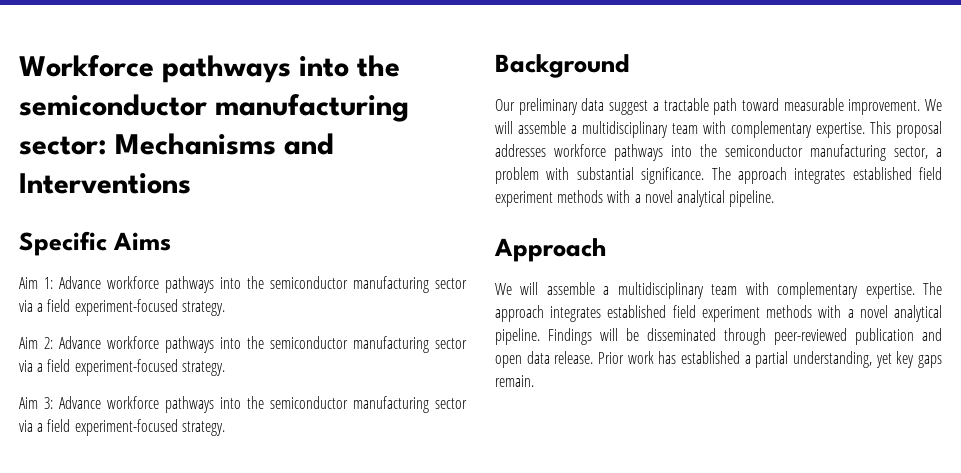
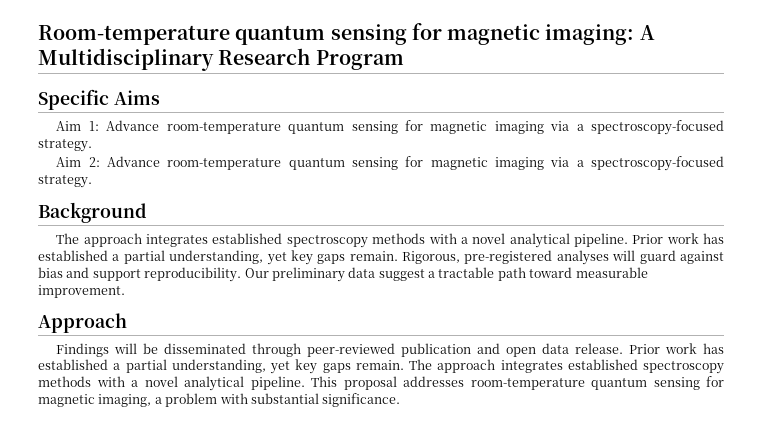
- Workforce pathways into the semiconductor manufacturing sector: Mechanisms and Interventions
+ Room-temperature quantum sensing for magnetic imaging: A Multidisciplinary Research Program
- Aim 1: Advance workforce pathways into the semiconductor manufacturing sector via a field experiment-focused strategy.
- Aim 2: Advance workforce pathways into the semiconductor manufacturing sector via a field experiment-focused strategy.
- Aim 3: Advance workforce pathways into the semiconductor manufacturing sector via a field experiment-focused strategy.
+ Aim 1: Advance room-temperature quantum sensing for magnetic imaging via a spectroscopy-focused strategy.
+ Aim 2: Advance room-temperature quantum sensing for magnetic imaging via a spectroscopy-focused strategy.
  Background
- Our preliminary data suggest a tractable path toward measurable improvement. We will assemble a multidisciplinary team with complementary expertise. This proposal addresses workforce pathways into the semiconductor manufacturing sector, a problem with substantial significance. The approach integrates established field experiment methods with a novel analytical pipeline.
+ The approach integrates established spectroscopy methods with a novel analytical pipeline. Prior work has established a partial understanding, yet key gaps remain. Rigorous, pre-registered analyses will guard against bias and support reproducibility. Our preliminary data suggest a tractable path toward measurable improvement.
  Approach
- We will assemble a multidisciplinary team with complementary expertise. The approach integrates established field experiment methods with a novel analytical pipeline. Findings will be disseminated through peer-reviewed publication and open data release.
+ Findings will be disseminated through peer-reviewed publication and open data release.
+ The approach integrates established spectroscopy methods with a novel analytical pipeline. This proposal addresses room-temperature quantum sensing for magnetic imaging, a problem with substantial significance.

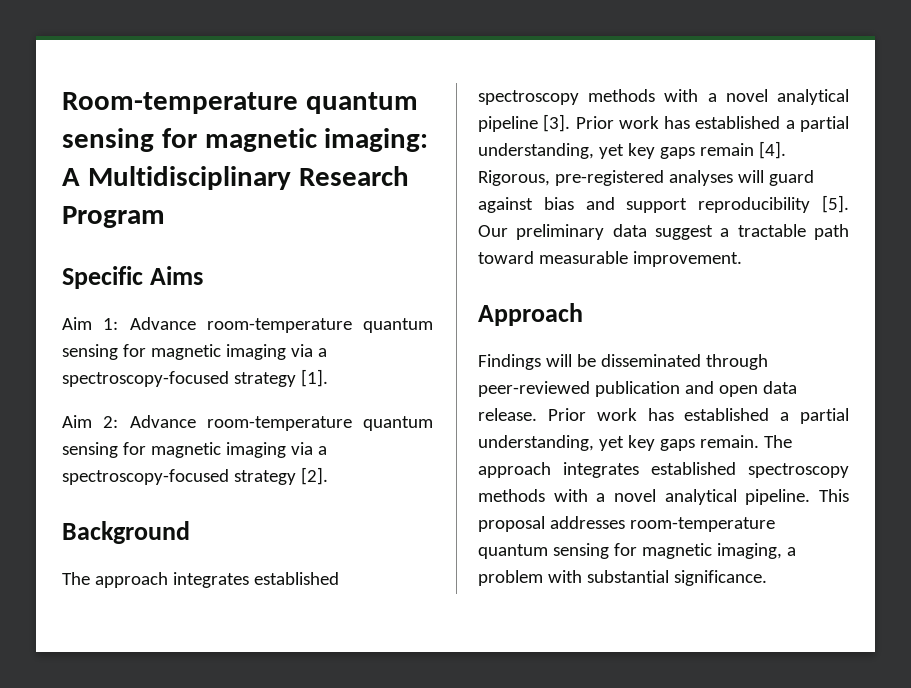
- Aim 1: Advance room-temperature quantum sensing for magnetic imaging via a spectroscopy-focused strategy.
+ Aim 1: Advance room-temperature quantum sensing for magnetic imaging via a spectroscopy-focused strategy [1].
- Aim 2: Advance room-temperature quantum sensing for magnetic imaging via a spectroscopy-focused strategy.
+ Aim 2: Advance room-temperature quantum sensing for magnetic imaging via a spectroscopy-focused strategy [2].
  Background
- The approach integrates established spectroscopy methods with a novel analytical pipeline. Prior work has established a partial understanding, yet key gaps remain.
+ The approach integrates established spectroscopy methods with a novel analytical pipeline [3]. Prior work has established a partial understanding, yet key gaps remain [4].
- Rigorous, pre-registered analyses will guard against bias and support reproducibility.
+ Rigorous, pre-registered analyses will guard against bias and support reproducibility [5].

